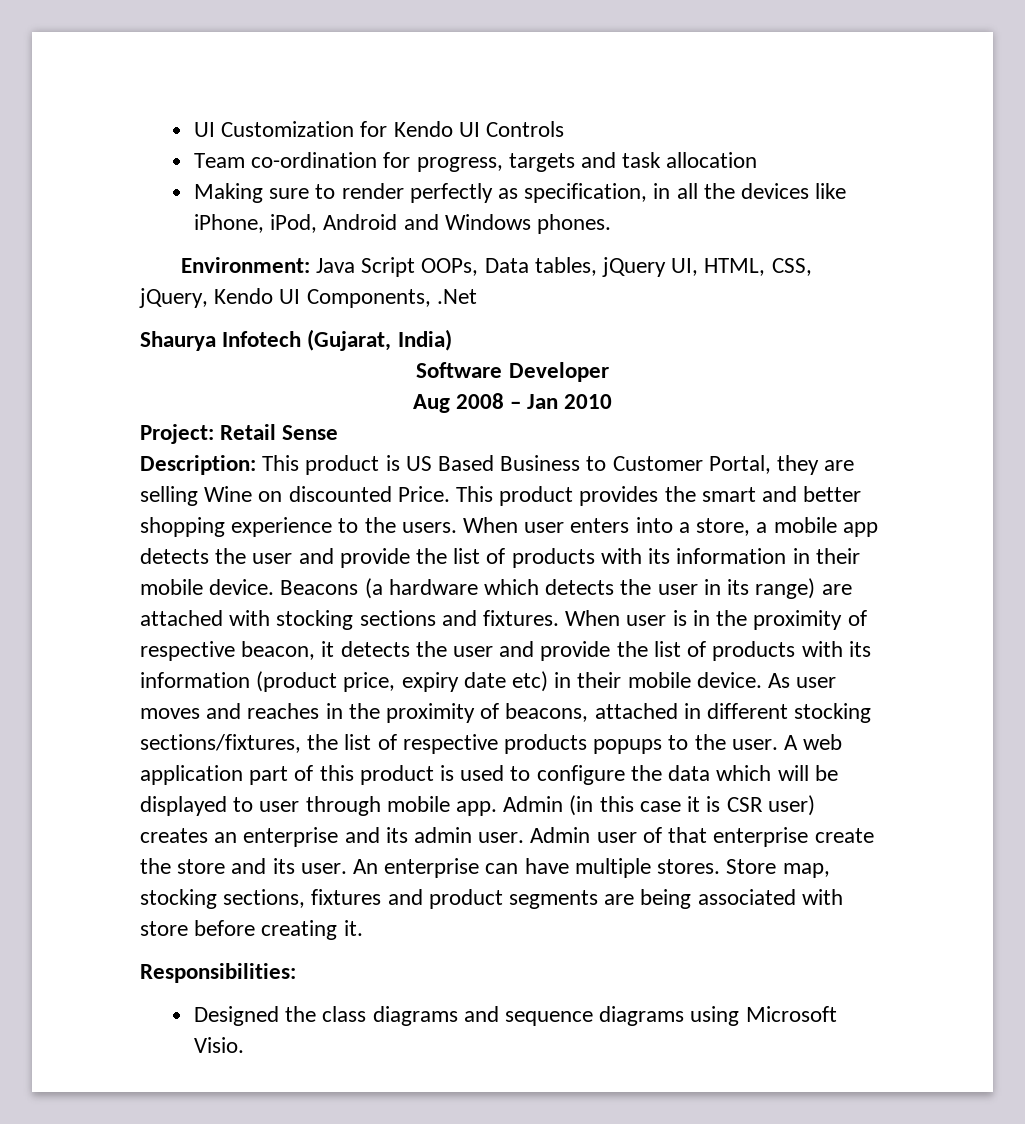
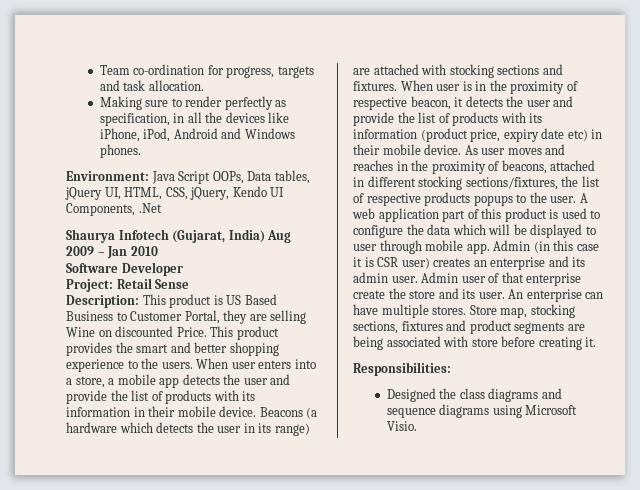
- UI Customization for Kendo UI Controls
- Team co-ordination for progress, targets and task allocation
+ Team co-ordination for progress, targets and task allocation.
- Shaurya Infotech (Gujarat, India)
+ Shaurya Infotech (Gujarat, India) Aug 2009 – Jan 2010
  Software Developer
- Aug 2008 – Jan 2010

